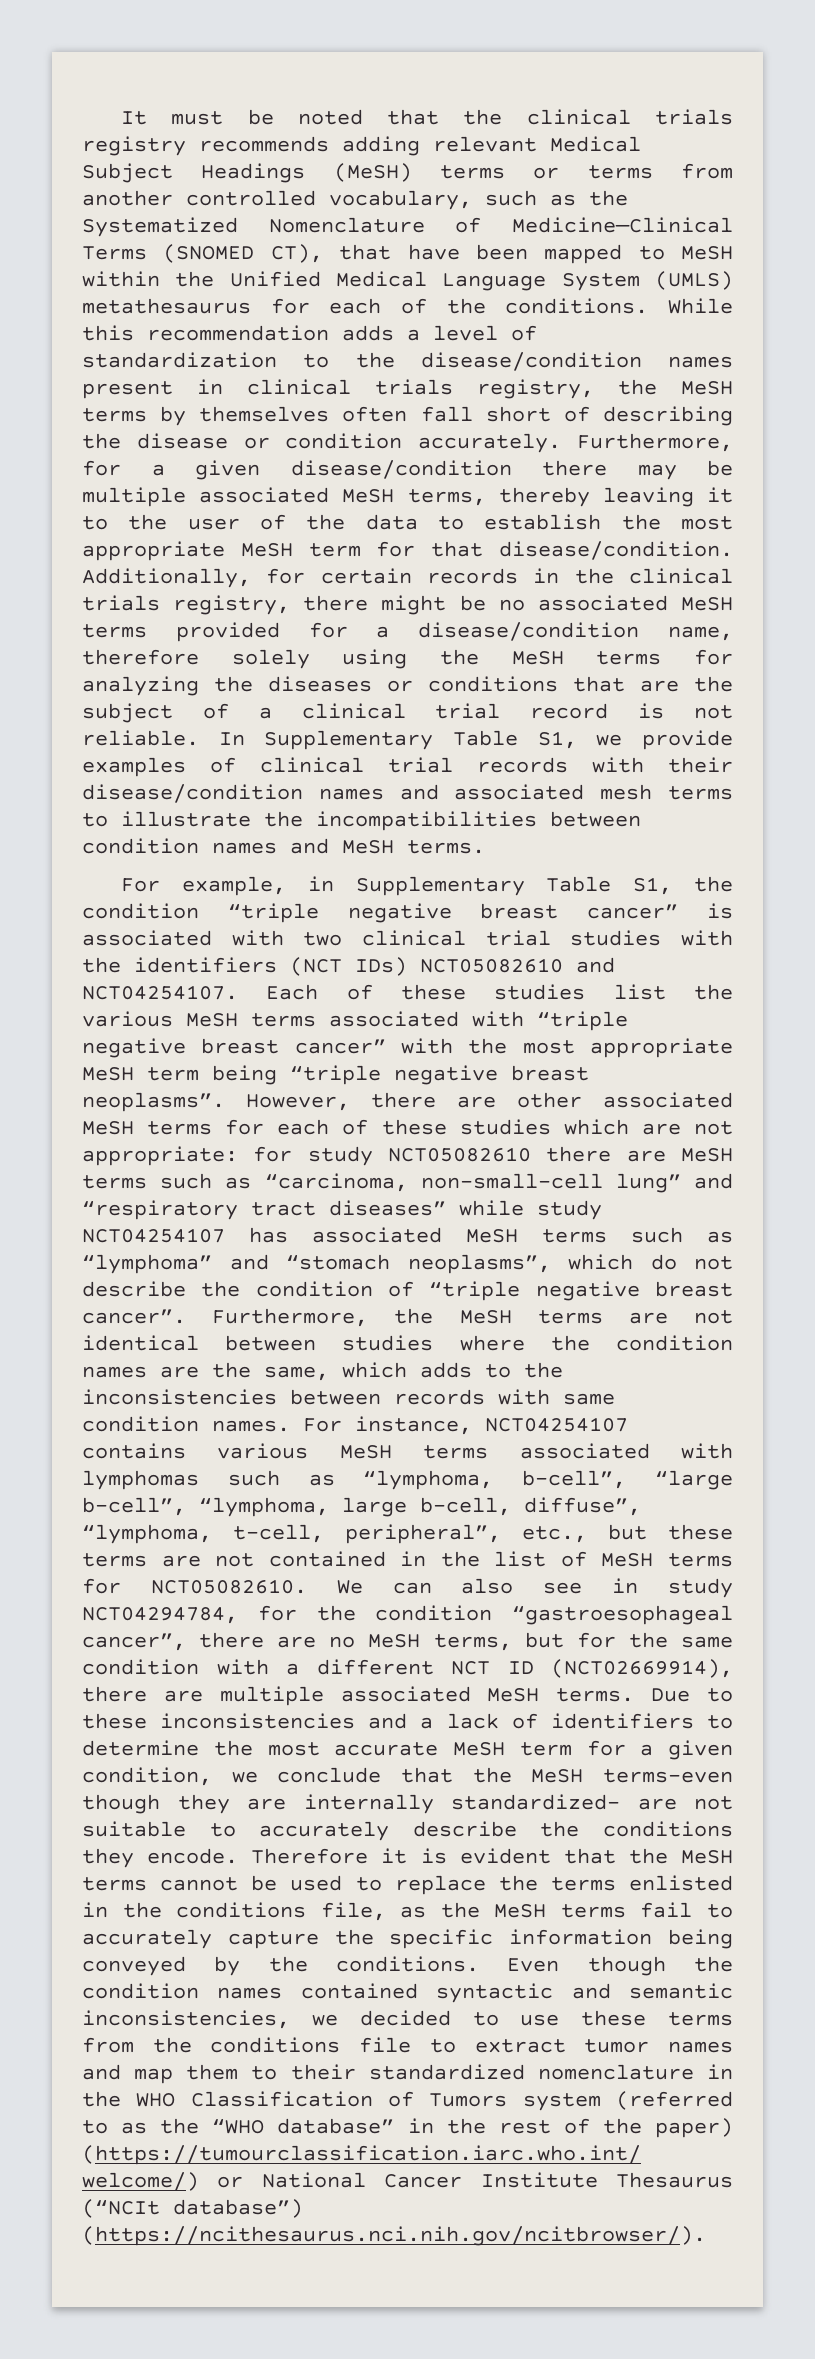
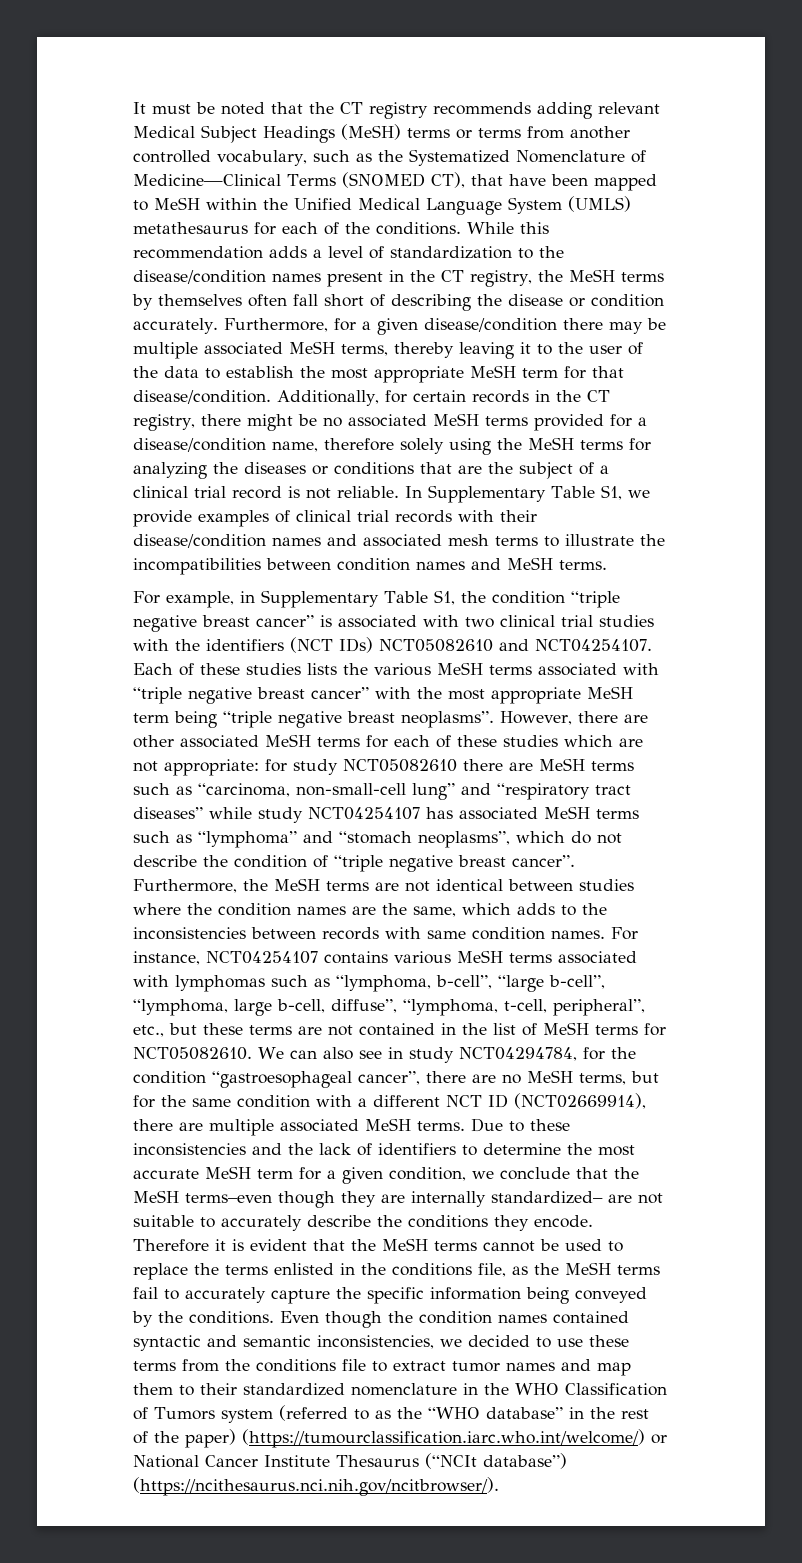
- It must be noted that the clinical trials registry recommends adding relevant Medical Subject Headings (MeSH) terms or terms from another controlled vocabulary, such as the Systematized Nomenclature of Medicine—Clinical Terms (SNOMED CT), that have been mapped to MeSH within the Unified Medical Language System (UMLS) metathesaurus for each of the conditions.
+ It must be noted that the CT registry recommends adding relevant Medical Subject Headings (MeSH) terms or terms from another controlled vocabulary, such as the Systematized Nomenclature of Medicine—Clinical Terms (SNOMED CT), that have been mapped to MeSH within the Unified Medical Language System (UMLS) metathesaurus for each of the conditions.
- While this recommendation adds a level of standardization to the disease/condition names present in clinical trials registry, the MeSH terms by themselves often fall short of describing the disease or condition accurately.
+ While this recommendation adds a level of standardization to the disease/condition names present in the CT registry, the MeSH terms by themselves often fall short of describing the disease or condition accurately.
- Additionally, for certain records in the clinical trials registry, there might be no associated MeSH terms provided for a disease/condition name, therefore solely using the MeSH terms for analyzing the diseases or conditions that are the subject of a clinical trial record is not reliable.
+ Additionally, for certain records in the CT registry, there might be no associated MeSH terms provided for a disease/condition name, therefore solely using the MeSH terms for analyzing the diseases or conditions that are the subject of a clinical trial record is not reliable.
- Each of these studies list the various MeSH terms associated with “triple negative breast cancer” with the most appropriate MeSH term being “triple negative breast neoplasms”.
+ Each of these studies lists the various MeSH terms associated with “triple negative breast cancer” with the most appropriate MeSH term being “triple negative breast neoplasms”.
- Due to these inconsistencies and a lack of identifiers to determine the most accurate MeSH term for a given condition, we conclude that the MeSH terms–even though they are internally standardized– are not suitable to accurately describe the conditions they encode.
+ Due to these inconsistencies and the lack of identifiers to determine the most accurate MeSH term for a given condition, we conclude that the MeSH terms–even though they are internally standardized– are not suitable to accurately describe the conditions they encode.

